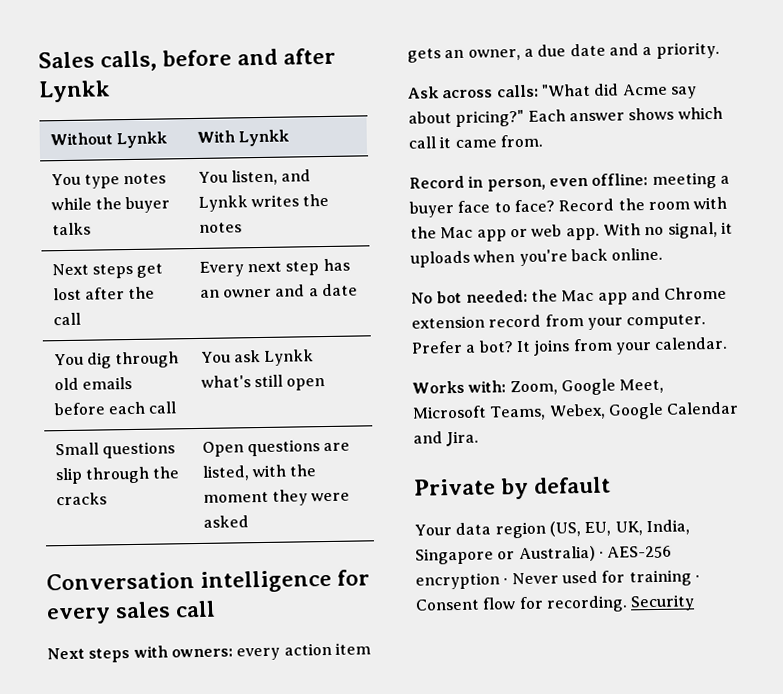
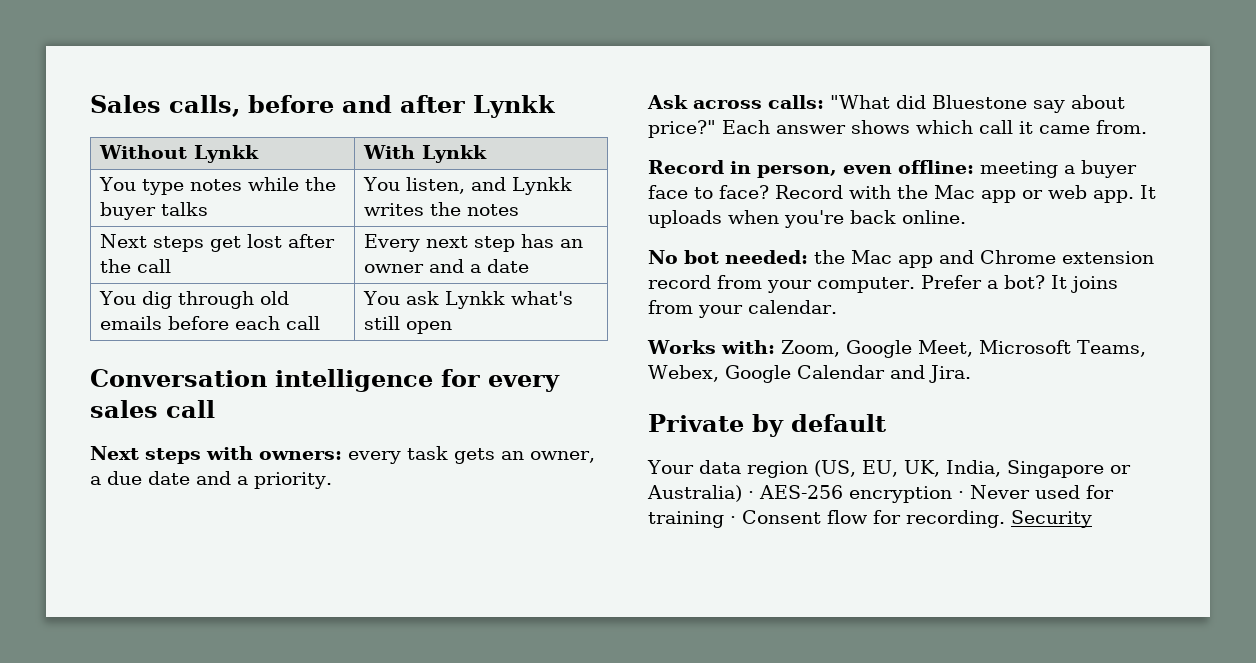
- Small questions slip through the cracks | Open questions are listed, with the moment they were asked
- Next steps with owners: every action item gets an owner, a due date and a priority.
+ Next steps with owners: every task gets an owner, a due date and a priority.
- Ask across calls: "What did Acme say about pricing?"
+ Ask across calls: "What did Bluestone say about price?"
- Record the room with the Mac app or web app.
+ Record with the Mac app or web app.
- With no signal, it uploads when you're back online.
+ It uploads when you're back online.

